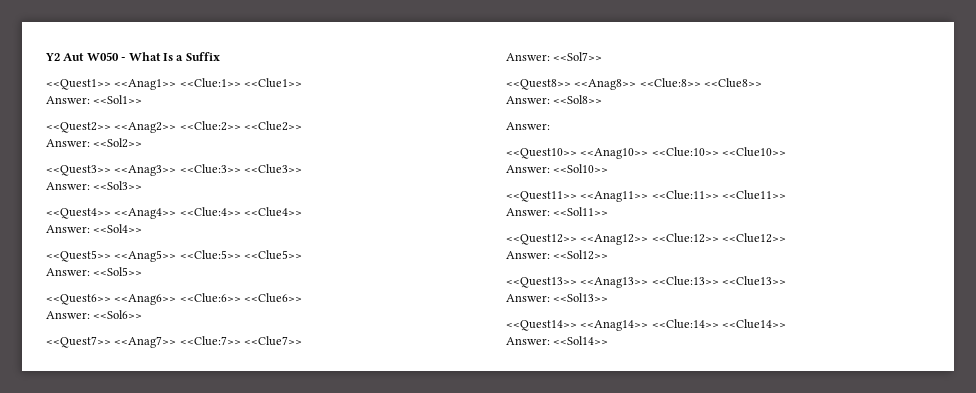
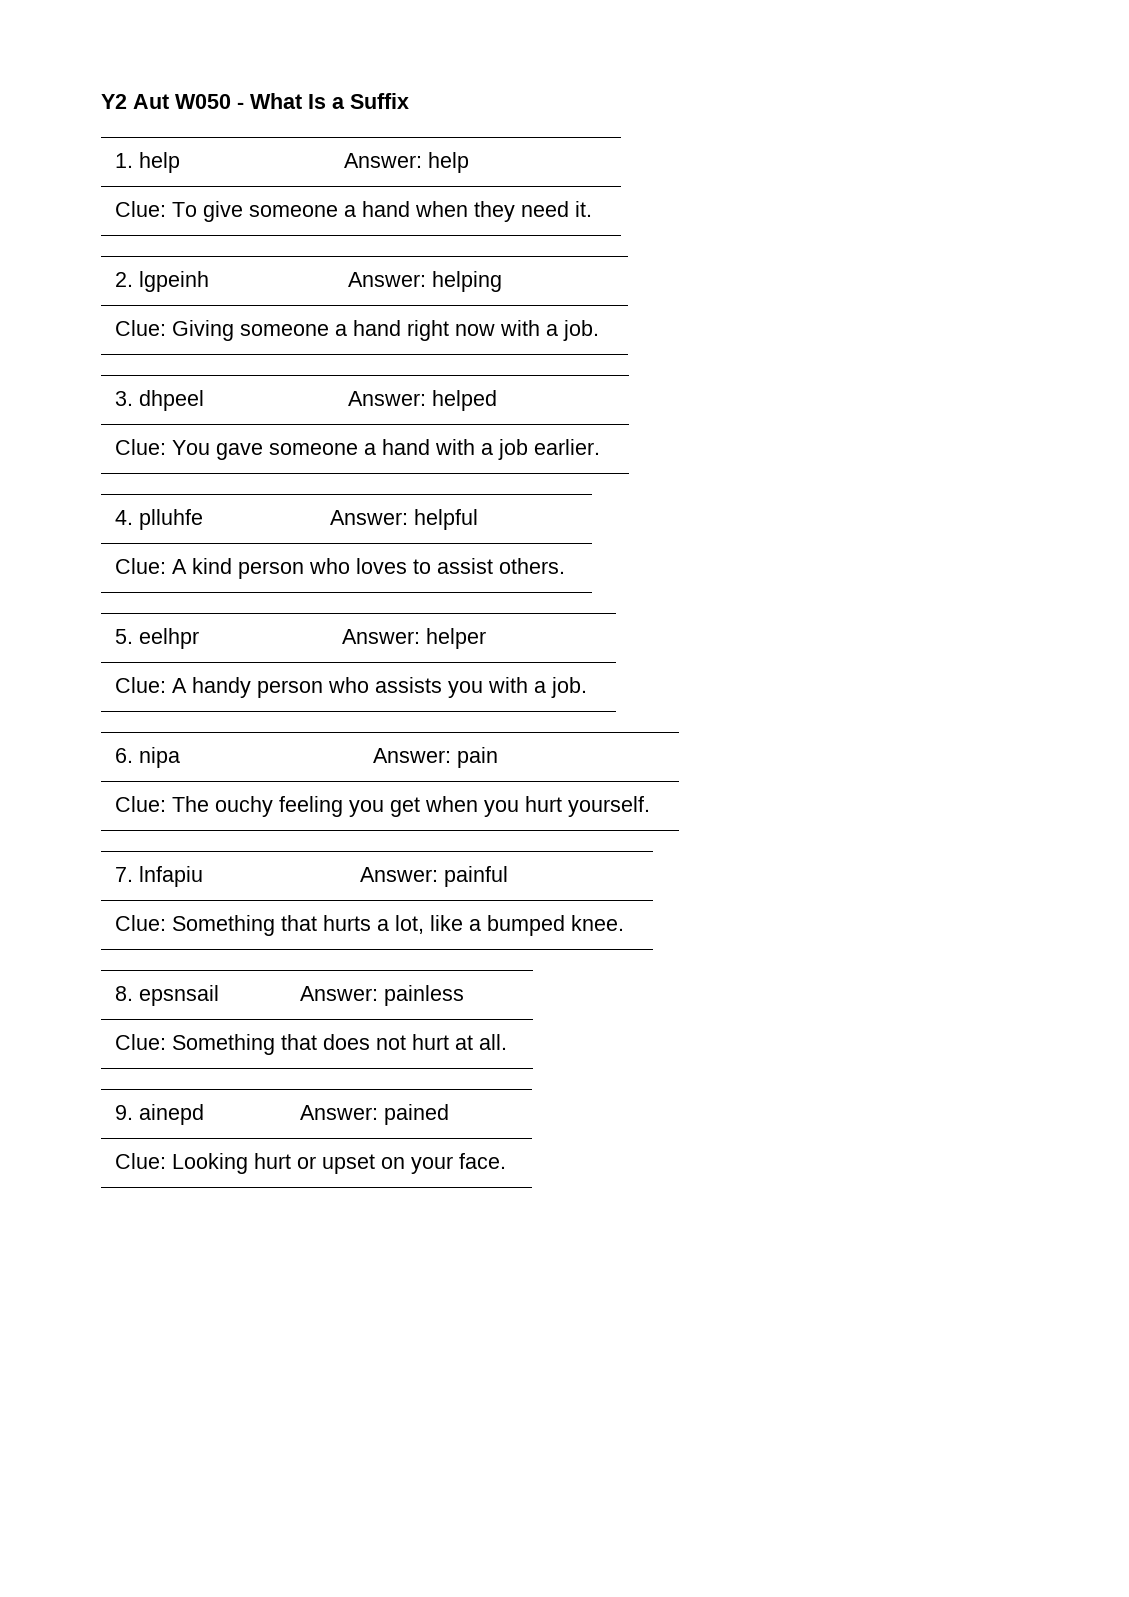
- <<Quest1>> <<Anag1>> <<Clue:1>> <<Clue1>>
- Answer: <<Sol1>>
- <<Quest2>> <<Anag2>> <<Clue:2>> <<Clue2>>
- Answer: <<Sol2>>
- <<Quest3>> <<Anag3>> <<Clue:3>> <<Clue3>>
- Answer: <<Sol3>>
- <<Quest4>> <<Anag4>> <<Clue:4>> <<Clue4>>
- Answer: <<Sol4>>
- <<Quest5>> <<Anag5>> <<Clue:5>> <<Clue5>>
- Answer: <<Sol5>>
- <<Quest6>> <<Anag6>> <<Clue:6>> <<Clue6>>
- Answer: <<Sol6>>
- <<Quest7>> <<Anag7>> <<Clue:7>> <<Clue7>>
- Answer: <<Sol7>>
- <<Quest8>> <<Anag8>> <<Clue:8>> <<Clue8>>
- Answer: <<Sol8>>
- Answer:
- <<Quest10>> <<Anag10>> <<Clue:10>> <<Clue10>>
- Answer: <<Sol10>>
- <<Quest11>> <<Anag11>> <<Clue:11>> <<Clue11>>
- Answer: <<Sol11>>
- <<Quest12>> <<Anag12>> <<Clue:12>> <<Clue12>>
- Answer: <<Sol12>>
- <<Quest13>> <<Anag13>> <<Clue:13>> <<Clue13>>
- Answer: <<Sol13>>
- <<Quest14>> <<Anag14>> <<Clue:14>> <<Clue14>>
- Answer: <<Sol14>>
+ 1. help | Answer: help
+ Clue: To give someone a hand when they need it.
+ 2. lgpeinh | Answer: helping
+ Clue: Giving someone a hand right now with a job.
+ 3. dhpeel | Answer: helped
+ Clue: You gave someone a hand with a job earlier.
+ 4. plluhfe | Answer: helpful
+ Clue: A kind person who loves to assist others.
+ 5. eelhpr | Answer: helper
+ Clue: A handy person who assists you with a job.
+ 6. nipa | Answer: pain
+ Clue: The ouchy feeling you get when you hurt yourself.
+ 7. lnfapiu | Answer: painful
+ Clue: Something that hurts a lot, like a bumped knee.
+ 8. epsnsail | Answer: painless
+ Clue: Something that does not hurt at all.
+ 9. ainepd | Answer: pained
+ Clue: Looking hurt or upset on your face.

